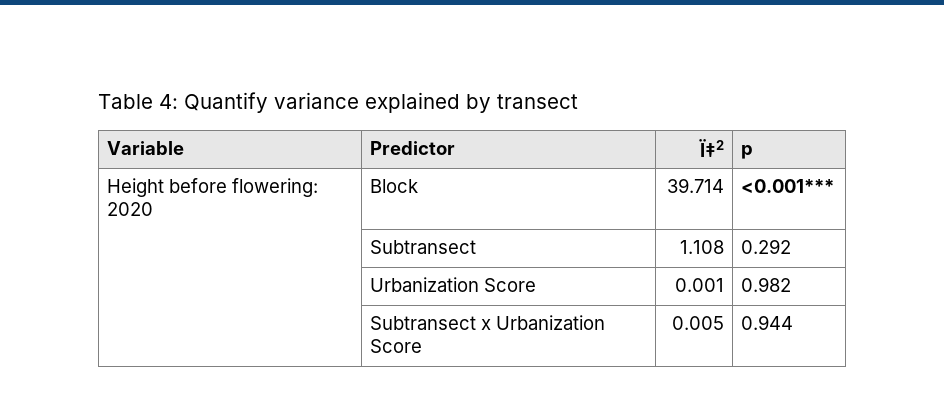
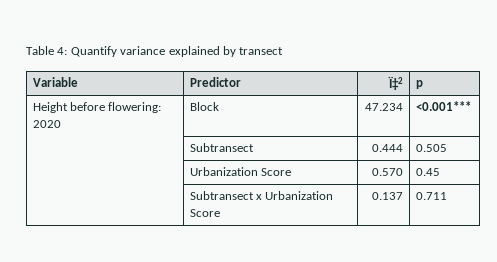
- Height before flowering: 2020 | Block | 39.714 | <0.001***
+ Height before flowering: 2020 | Block | 47.234 | <0.001***
- | Subtransect | 1.108 | 0.292
- | Urbanization Score | 0.001 | 0.982
+ | Subtransect | 0.444 | 0.505
+ | Urbanization Score | 0.570 | 0.45
- | Subtransect x Urbanization Score | 0.005 | 0.944
+ | Subtransect x Urbanization Score | 0.137 | 0.711

